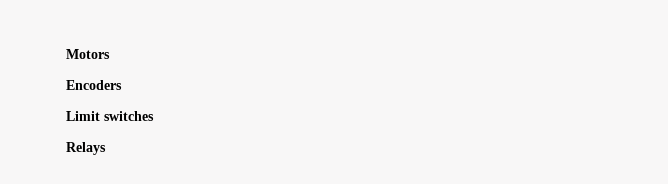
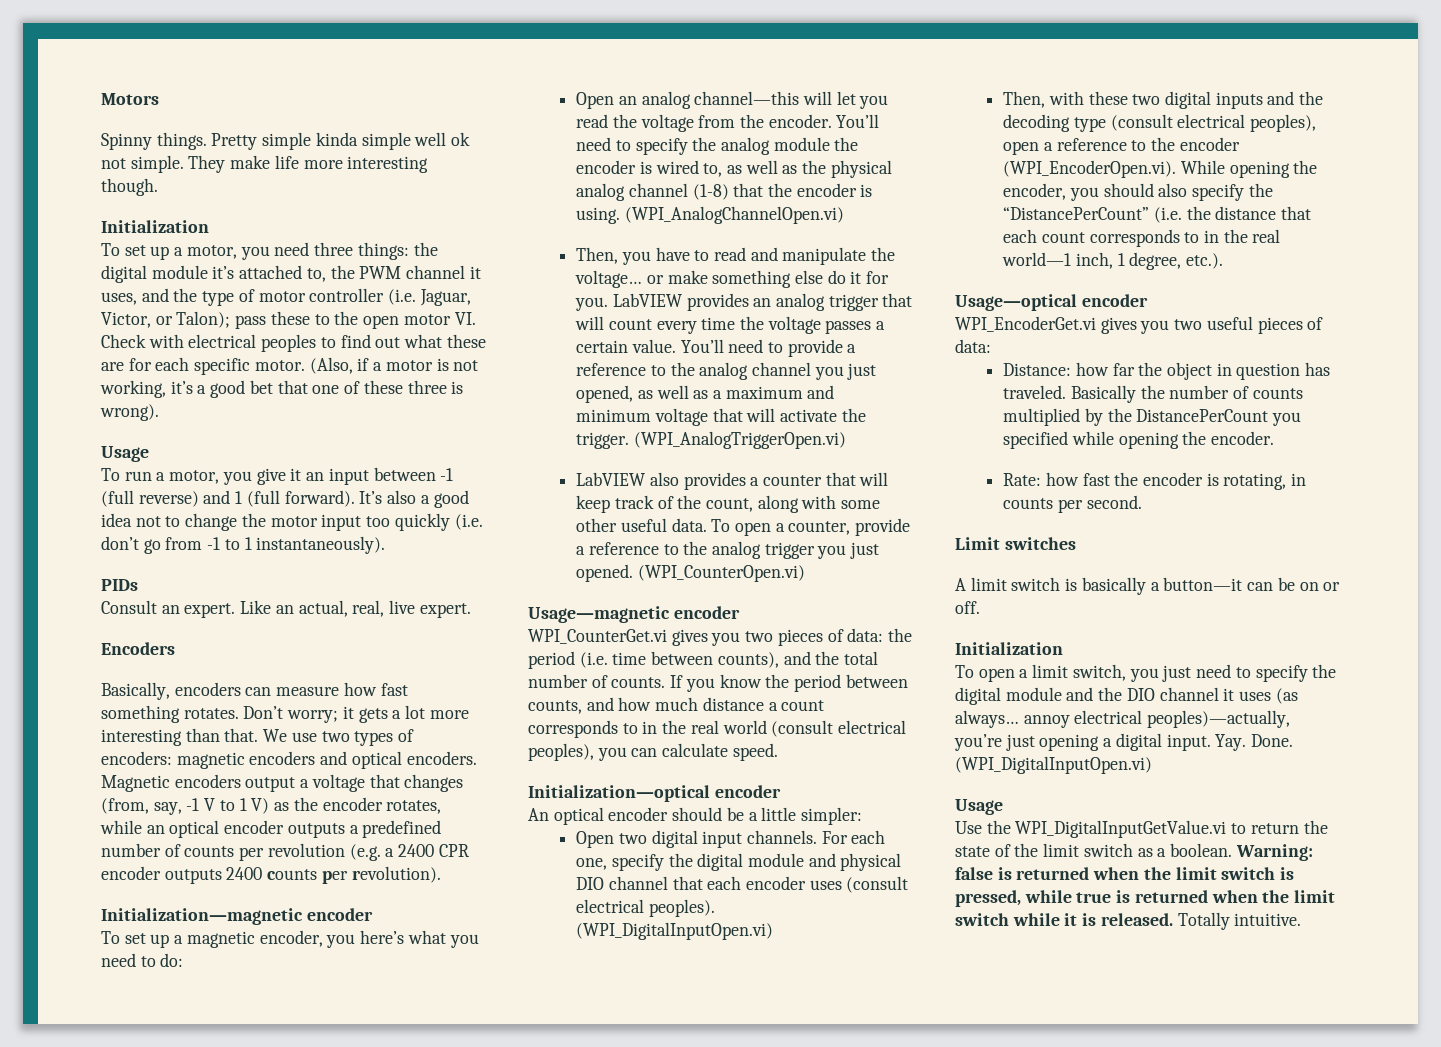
+ Spinny things. Pretty simple kinda simple well ok not simple. They make life more interesting though.
+ Initialization
+ To set up a motor, you need three things: the digital module it’s attached to, the PWM channel it uses, and the type of motor controller (i.e. Jaguar, Victor, or Talon); pass these to the open motor VI. Check with electrical peoples to find out what these are for each specific motor. (Also, if a motor is not working, it’s a good bet that one of these three is wrong).
+ Usage
+ To run a motor, you give it an input between -1 (full reverse) and 1 (full forward). It’s also a good idea not to change the motor input too quickly (i.e. don’t go from -1 to 1 instantaneously).
+ PIDs
+ Consult an expert. Like an actual, real, live expert.
  Encoders
+ Basically, encoders can measure how fast something rotates. Don’t worry; it gets a lot more interesting than that. We use two types of encoders: magnetic encoders and optical encoders. Magnetic encoders output a voltage that changes (from, say, -1 V to 1 V) as the encoder rotates, while an optical encoder outputs a predefined number of counts per revolution (e.g. a 2400 CPR encoder outputs 2400 counts per revolution).
+ Initialization—magnetic encoder
+ To set up a magnetic encoder, you here’s what you need to do:
+ Open an analog channel—this will let you read the voltage from the encoder. You’ll need to specify the analog module the encoder is wired to, as well as the physical analog channel (1-8) that the encoder is using. (WPI_AnalogChannelOpen.vi)
+ Then, you have to read and manipulate the voltage… or make something else do it for you. LabVIEW provides an analog trigger that will count every time the voltage passes a certain value. You’ll need to provide a reference to the analog channel you just opened, as well as a maximum and minimum voltage that will activate the trigger. (WPI_AnalogTriggerOpen.vi)
+ LabVIEW also provides a counter that will keep track of the count, along with some other useful data. To open a counter, provide a reference to the analog trigger you just opened. (WPI_CounterOpen.vi)
+ Usage—magnetic encoder
+ WPI_CounterGet.vi gives you two pieces of data: the period (i.e. time between counts), and the total number of counts. If you know the period between counts, and how much distance a count corresponds to in the real world (consult electrical peoples), you can calculate speed.
+ Initialization—optical encoder
+ An optical encoder should be a little simpler:
+ Open two digital input channels. For each one, specify the digital module and physical DIO channel that each encoder uses (consult electrical peoples). (WPI_DigitalInputOpen.vi)
+ Then, with these two digital inputs and the decoding type (consult electrical peoples), open a reference to the encoder (WPI_EncoderOpen.vi). While opening the encoder, you should also specify the “DistancePerCount” (i.e. the distance that each count corresponds to in the real world—1 inch, 1 degree, etc.).
+ Usage—optical encoder
+ WPI_EncoderGet.vi gives you two useful pieces of data:
+ Distance: how far the object in question has traveled. Basically the number of counts multiplied by the DistancePerCount you specified while opening the encoder.
+ Rate: how fast the encoder is rotating, in counts per second.
  Limit switches
- Relays
+ A limit switch is basically a button—it can be on or off.
+ Initialization
+ To open a limit switch, you just need to specify the digital module and the DIO channel it uses (as always… annoy electrical peoples)—actually, you’re just opening a digital input. Yay. Done. (WPI_DigitalInputOpen.vi)
+ Usage
+ Use the WPI_DigitalInputGetValue.vi to return the state of the limit switch as a boolean. Warning: false is returned when the limit switch is pressed, while true is returned when the limit switch while it is released. Totally intuitive.

